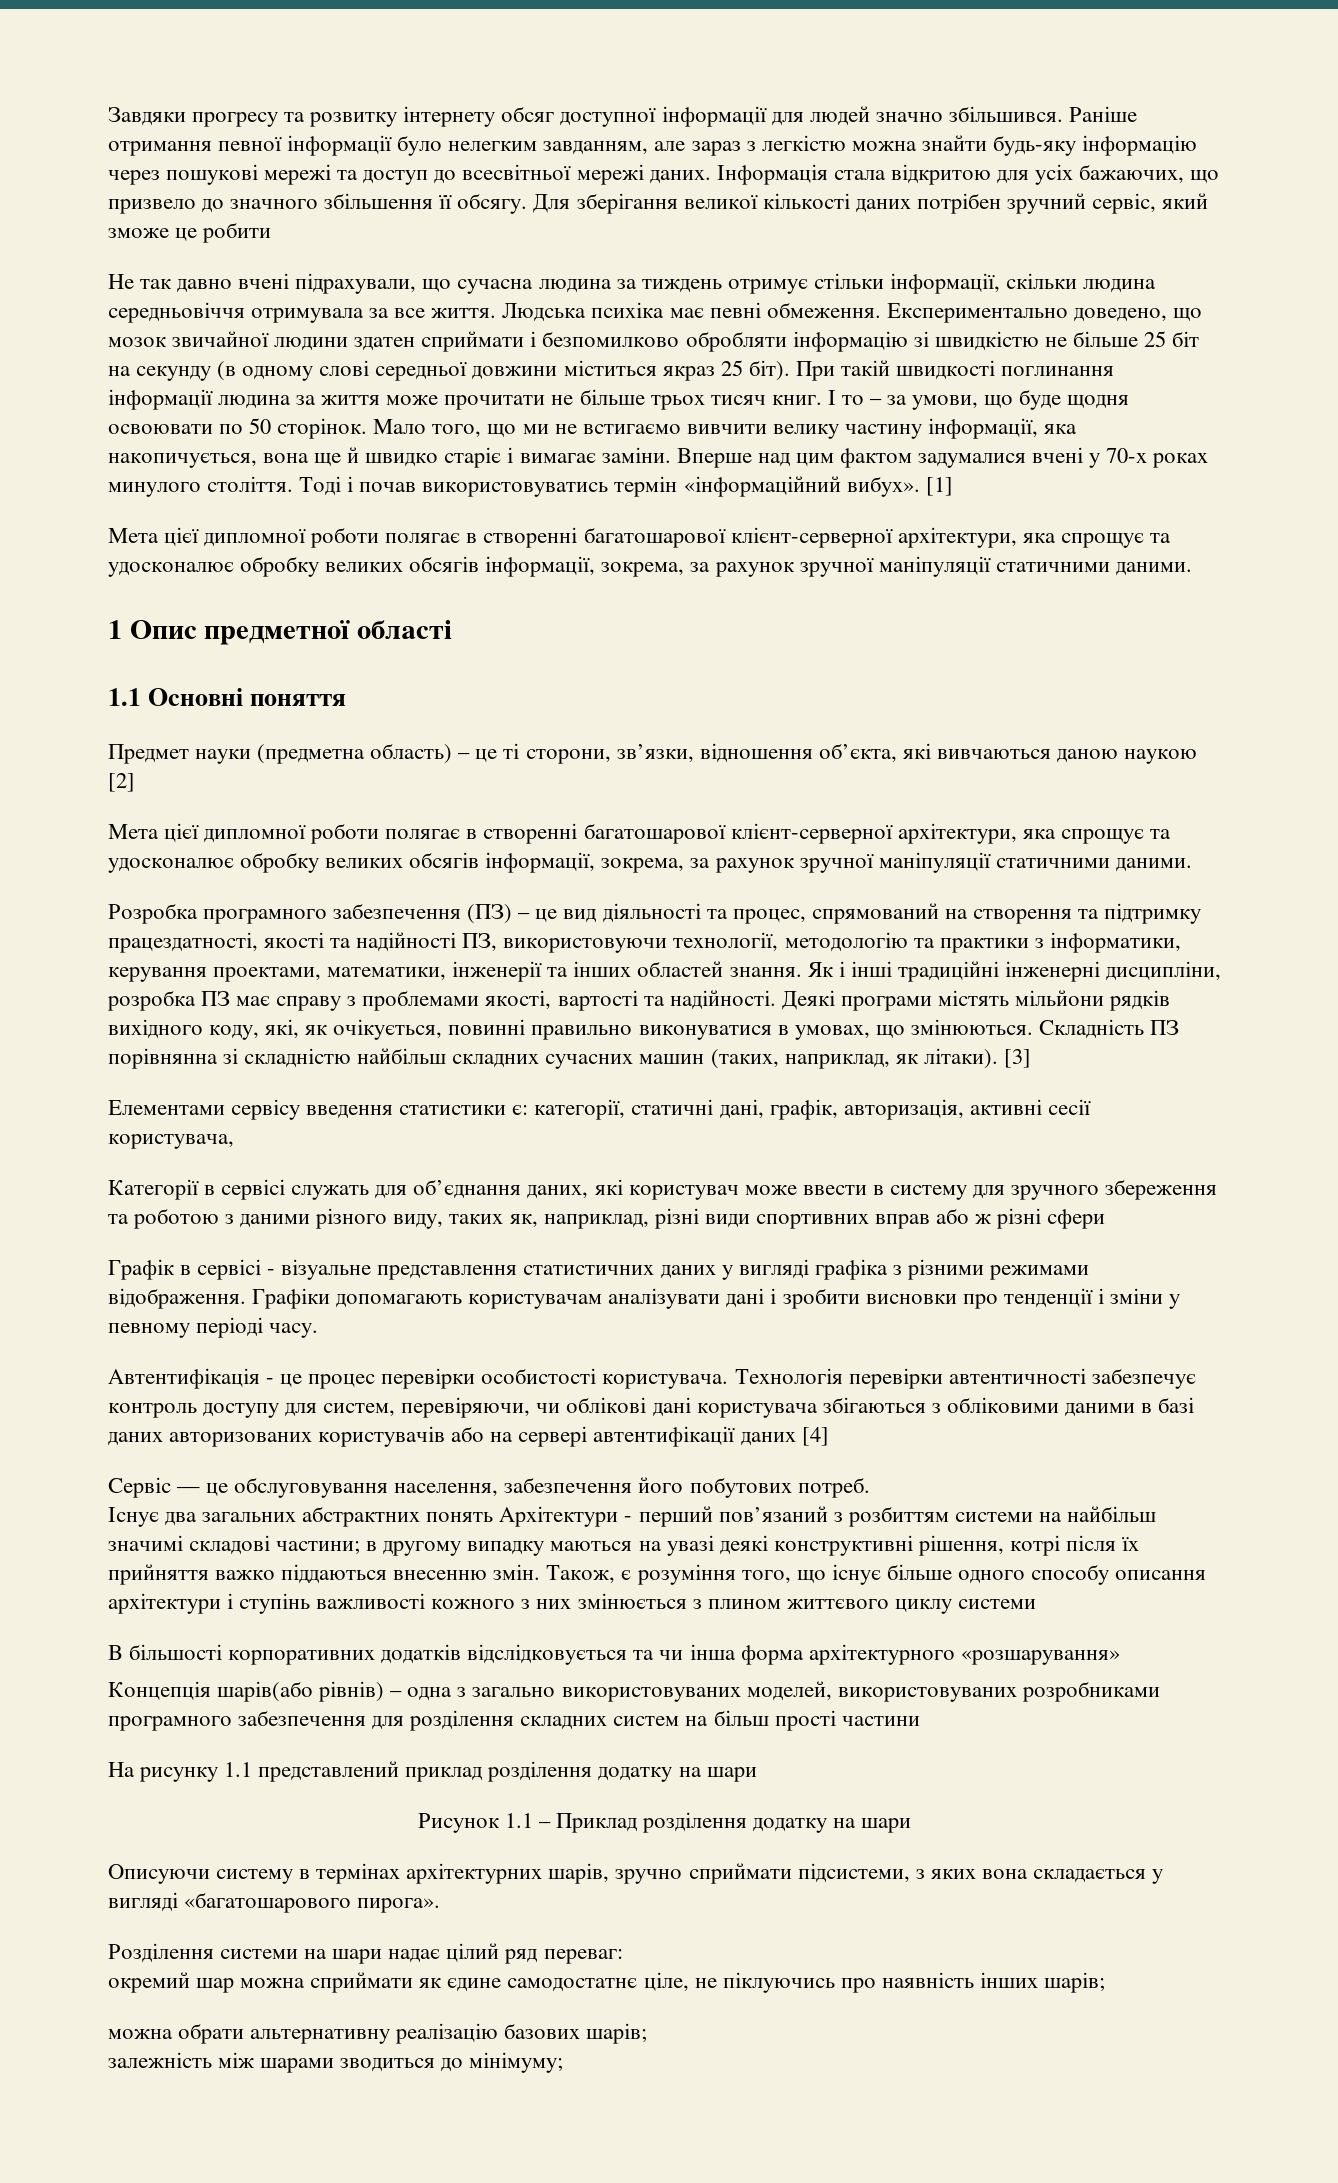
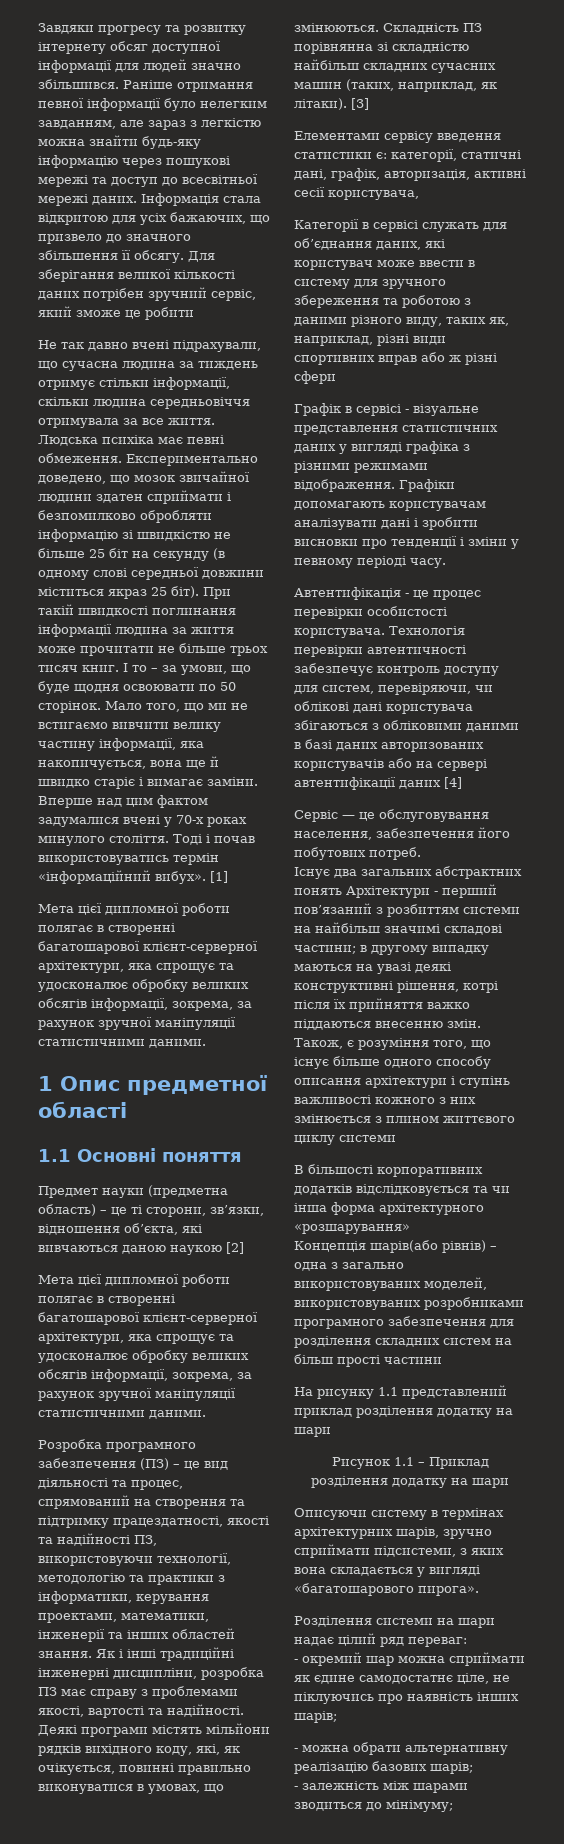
  [1]
- Мета цієї дипломної роботи полягає в створенні багатошарової клієнт-серверної архітектури, яка спрощує та удосконалює обробку великих обсягів інформації, зокрема, за рахунок зручної маніпуляції статичними даними.
+ Мета цієї дипломної роботи полягає в створенні багатошарової клієнт-серверної архітектури, яка спрощує та удосконалює обробку великих обсягів інформації, зокрема, за рахунок зручної маніпуляції статистичними даними.
  Предмет науки (предметна область) – це ті сторони, зв’язки, відношення об’єкта, які вивчаються даною наукою [2]
- Мета цієї дипломної роботи полягає в створенні багатошарової клієнт-серверної архітектури, яка спрощує та удосконалює обробку великих обсягів інформації, зокрема, за рахунок зручної маніпуляції статичними даними.
+ Мета цієї дипломної роботи полягає в створенні багатошарової клієнт-серверної архітектури, яка спрощує та удосконалює обробку великих обсягів інформації, зокрема, за рахунок зручної маніпуляції статистичними даними.
- окремий шар можна сприймати як єдине самодостатнє ціле, не піклуючись про наявність інших шарів;
+ - окремий шар можна сприймати як єдине самодостатнє ціле, не піклуючись про наявність інших шарів;
- можна обрати альтернативну реалізацію базових шарів;
+ - можна обрати альтернативну реалізацію базових шарів;
- залежність між шарами зводиться до мінімуму;
+ - залежність між шарами зводиться до мінімуму;

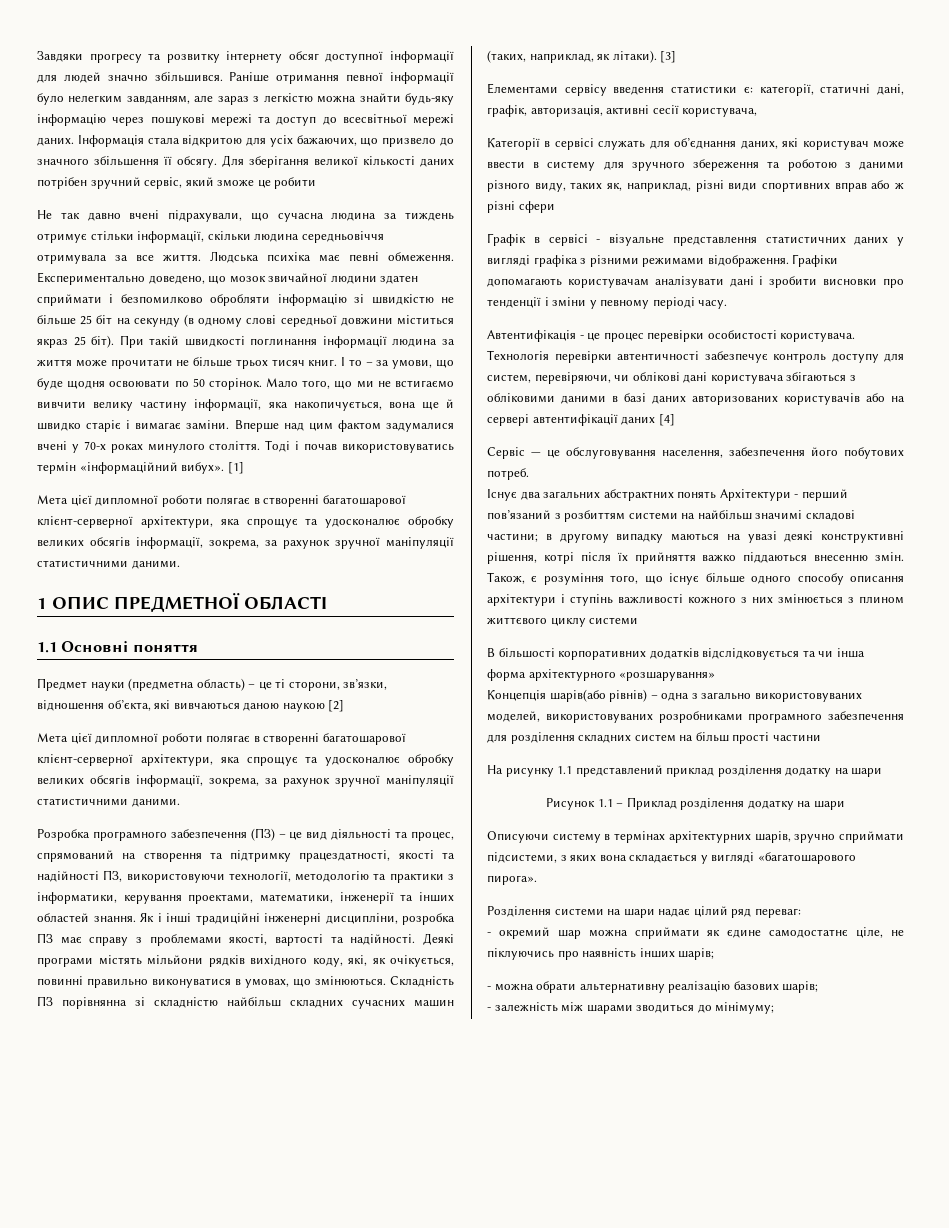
- 1 Опис предметної області
+ 1 ОПИС ПРЕДМЕТНОЇ ОБЛАСТІ

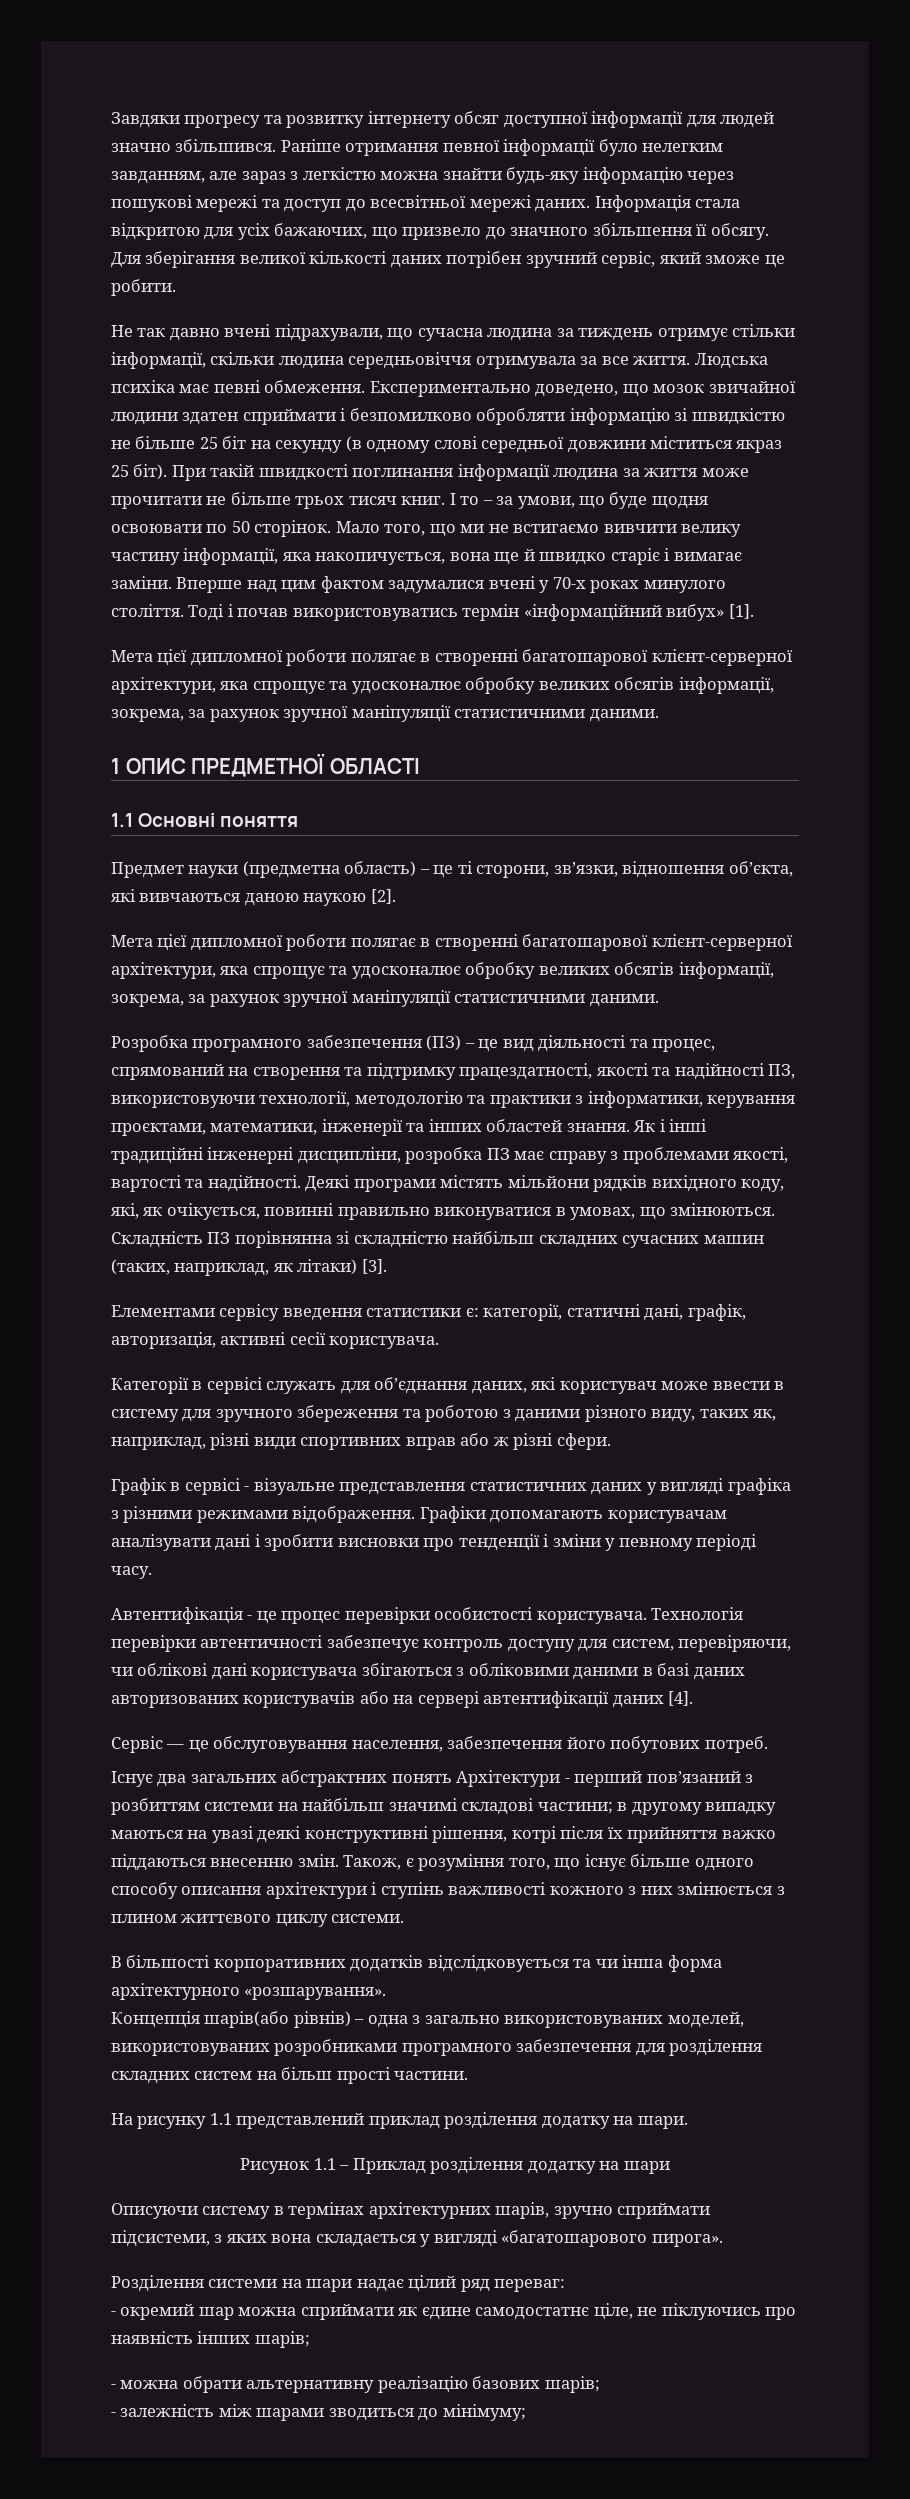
- Для зберігання великої кількості даних потрібен зручний сервіс, який зможе це робити
+ Для зберігання великої кількості даних потрібен зручний сервіс, який зможе це робити.
- Тоді і почав використовуватись термін «інформаційний вибух». [1]
+ Тоді і почав використовуватись термін «інформаційний вибух» [1].
- Предмет науки (предметна область) – це ті сторони, зв’язки, відношення об’єкта, які вивчаються даною наукою [2]
+ Предмет науки (предметна область) – це ті сторони, зв’язки, відношення об’єкта, які вивчаються даною наукою [2].
- Розробка програмного забезпечення (ПЗ) – це вид діяльності та процес, спрямований на створення та підтримку працездатності, якості та надійності ПЗ, використовуючи технології, методологію та практики з інформатики, керування проектами, математики, інженерії та інших областей знання.
+ Розробка програмного забезпечення (ПЗ) – це вид діяльності та процес, спрямований на створення та підтримку працездатності, якості та надійності ПЗ, використовуючи технології, методологію та практики з інформатики, керування проєктами, математики, інженерії та інших областей знання.
- Складність ПЗ порівнянна зі складністю найбільш складних сучасних машин (таких, наприклад, як літаки). [3]
+ Складність ПЗ порівнянна зі складністю найбільш складних сучасних машин (таких, наприклад, як літаки) [3].
- Елементами сервісу введення статистики є: категорії, статичні дані, графік, авторизація, активні сесії користувача,
+ Елементами сервісу введення статистики є: категорії, статичні дані, графік, авторизація, активні сесії користувача.
- Категорії в сервісі служать для об’єднання даних, які користувач може ввести в систему для зручного збереження та роботою з даними різного виду, таких як, наприклад, різні види спортивних вправ або ж різні сфери
+ Категорії в сервісі служать для об’єднання даних, які користувач може ввести в систему для зручного збереження та роботою з даними різного виду, таких як, наприклад, різні види спортивних вправ або ж різні сфери.
- Технологія перевірки автентичності забезпечує контроль доступу для систем, перевіряючи, чи облікові дані користувача збігаються з обліковими даними в базі даних авторизованих користувачів або на сервері автентифікації даних [4]
+ Технологія перевірки автентичності забезпечує контроль доступу для систем, перевіряючи, чи облікові дані користувача збігаються з обліковими даними в базі даних авторизованих користувачів або на сервері автентифікації даних [4].
- Також, є розуміння того, що існує більше одного способу описання архітектури і ступінь важливості кожного з них змінюється з плином життєвого циклу системи
+ Також, є розуміння того, що існує більше одного способу описання архітектури і ступінь важливості кожного з них змінюється з плином життєвого циклу системи.
- В більшості корпоративних додатків відслідковується та чи інша форма архітектурного «розшарування»
+ В більшості корпоративних додатків відслідковується та чи інша форма архітектурного «розшарування».
- Концепція шарів(або рівнів) – одна з загально використовуваних моделей, використовуваних розробниками програмного забезпечення для розділення складних систем на більш прості частини
+ Концепція шарів(або рівнів) – одна з загально використовуваних моделей, використовуваних розробниками програмного забезпечення для розділення складних систем на більш прості частини.
- На рисунку 1.1 представлений приклад розділення додатку на шари
+ На рисунку 1.1 представлений приклад розділення додатку на шари.

